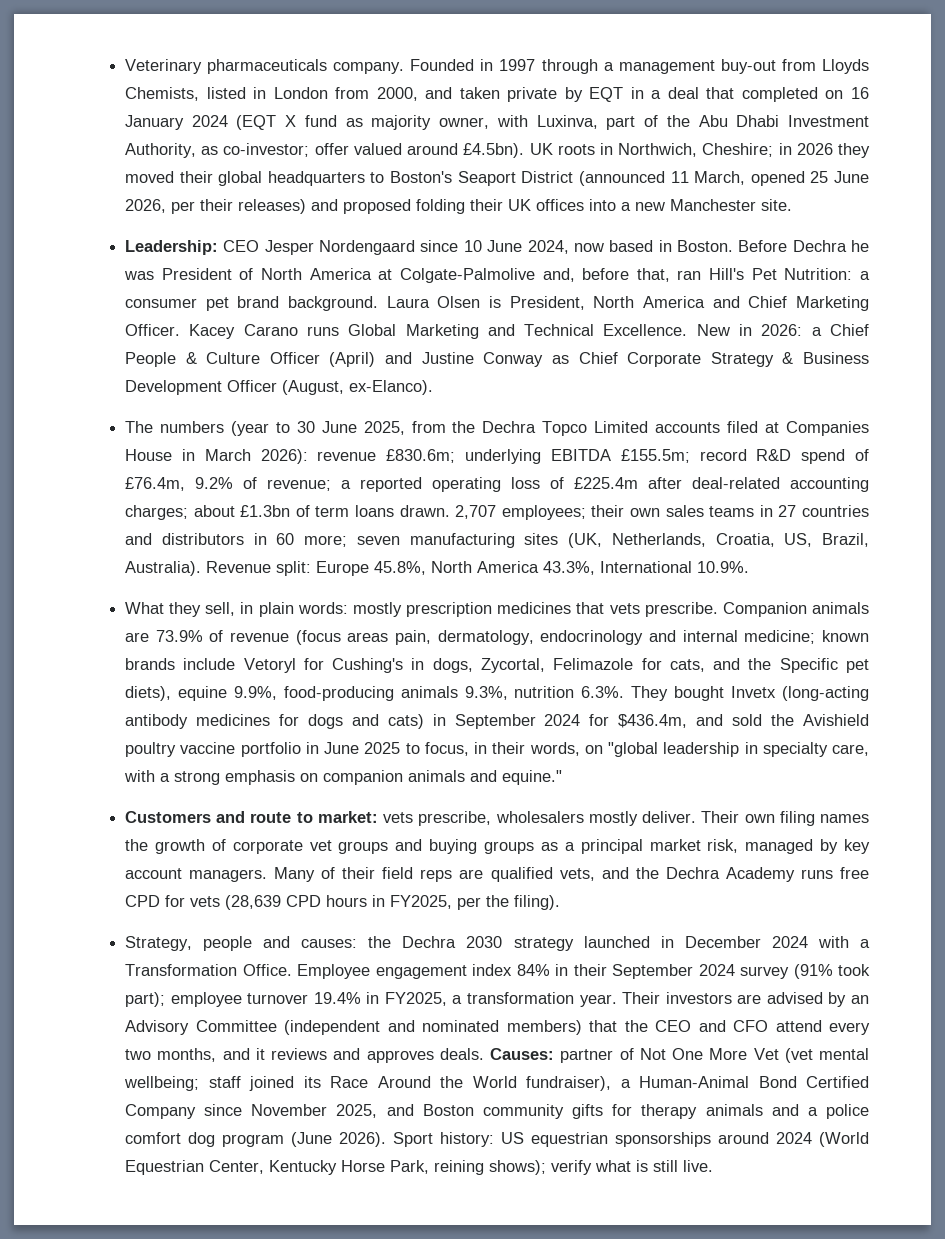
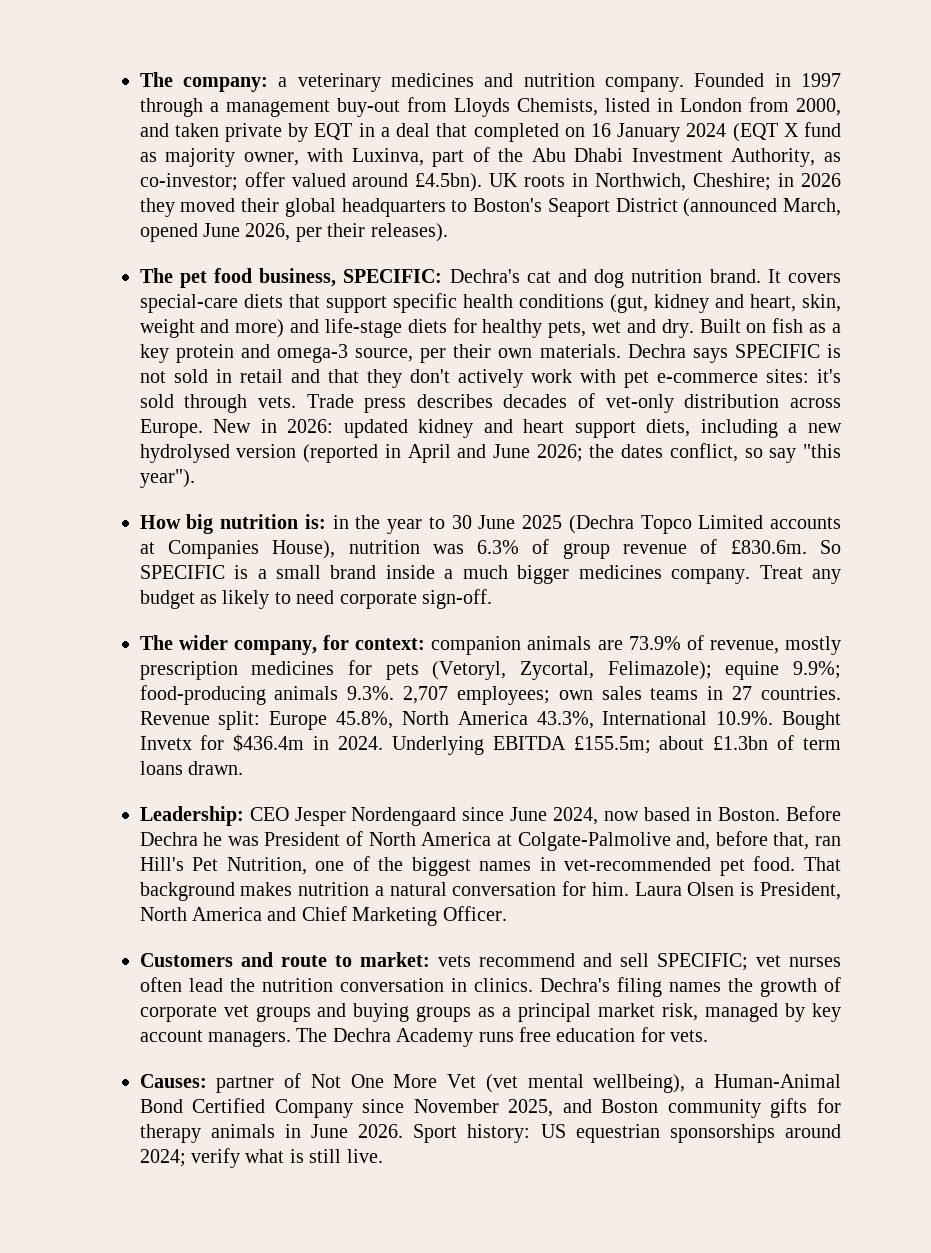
- Veterinary pharmaceuticals company.
+ The company: a veterinary medicines and nutrition company.
- in 2026 they moved their global headquarters to Boston's Seaport District (announced 11 March, opened 25 June 2026, per their releases) and proposed folding their UK offices into a new Manchester site.
+ in 2026 they moved their global headquarters to Boston's Seaport District (announced March, opened June 2026, per their releases).
+ The pet food business, SPECIFIC: Dechra's cat and dog nutrition brand. It covers special-care diets that support specific health conditions (gut, kidney and heart, skin, weight and more) and life-stage diets for healthy pets, wet and dry. Built on fish as a key protein and omega-3 source, per their own materials. Dechra says SPECIFIC is not sold in retail and that they don't actively work with pet e-commerce sites: it's sold through vets. Trade press describes decades of vet-only distribution across Europe. New in 2026: updated kidney and heart support diets, including a new hydrolysed version (reported in April and June 2026; the dates conflict, so say "this year").
+ How big nutrition is: in the year to 30 June 2025 (Dechra Topco Limited accounts at Companies House), nutrition was 6.3% of group revenue of £830.6m. So SPECIFIC is a small brand inside a much bigger medicines company. Treat any budget as likely to need corporate sign-off.
+ The wider company, for context: companion animals are 73.9% of revenue, mostly prescription medicines for pets (Vetoryl, Zycortal, Felimazole); equine 9.9%; food-producing animals 9.3%. 2,707 employees; own sales teams in 27 countries. Revenue split: Europe 45.8%, North America 43.3%, International 10.9%. Bought Invetx for $436.4m in 2024. Underlying EBITDA £155.5m; about £1.3bn of term loans drawn.
- Leadership: CEO Jesper Nordengaard since 10 June 2024, now based in Boston.
+ Leadership: CEO Jesper Nordengaard since June 2024, now based in Boston.
- Before Dechra he was President of North America at Colgate-Palmolive and, before that, ran Hill's Pet Nutrition: a consumer pet brand background.
+ Before Dechra he was President of North America at Colgate-Palmolive and, before that, ran Hill's Pet Nutrition, one of the biggest names in vet-recommended pet food. That background makes nutrition a natural conversation for him.
- Kacey Carano runs Global Marketing and Technical Excellence. New in 2026: a Chief People & Culture Officer (April) and Justine Conway as Chief Corporate Strategy & Business Development Officer (August, ex-Elanco).
- The numbers (year to 30 June 2025, from the Dechra Topco Limited accounts filed at Companies House in March 2026): revenue £830.6m; underlying EBITDA £155.5m; record R&D spend of £76.4m, 9.2% of revenue; a reported operating loss of £225.4m after deal-related accounting charges; about £1.3bn of term loans drawn. 2,707 employees; their own sales teams in 27 countries and distributors in 60 more; seven manufacturing sites (UK, Netherlands, Croatia, US, Brazil, Australia). Revenue split: Europe 45.8%, North America 43.3%, International 10.9%.
- What they sell, in plain words: mostly prescription medicines that vets prescribe. Companion animals are 73.9% of revenue (focus areas pain, dermatology, endocrinology and internal medicine; known brands include Vetoryl for Cushing's in dogs, Zycortal, Felimazole for cats, and the Specific pet diets), equine 9.9%, food-producing animals 9.3%, nutrition 6.3%. They bought Invetx (long-acting antibody medicines for dogs and cats) in September 2024 for $436.4m, and sold the Avishield poultry vaccine portfolio in June 2025 to focus, in their words, on "global leadership in specialty care, with a strong emphasis on companion animals and equine."
- Customers and route to market: vets prescribe, wholesalers mostly deliver. Their own filing names the growth of corporate vet groups and buying groups as a principal market risk, managed by key account managers.
+ Customers and route to market: vets recommend and sell SPECIFIC; vet nurses often lead the nutrition conversation in clinics. Dechra's filing names the growth of corporate vet groups and buying groups as a principal market risk, managed by key account managers.
- Many of their field reps are qualified vets, and the Dechra Academy runs free CPD for vets (28,639 CPD hours in FY2025, per the filing).
- Strategy, people and causes: the Dechra 2030 strategy launched in December 2024 with a Transformation Office. Employee engagement index 84% in their September 2024 survey (91% took part); employee turnover 19.4% in FY2025, a transformation year. Their investors are advised by an Advisory Committee (independent and nominated members) that the CEO and CFO attend every two months, and it reviews and approves deals. Causes: partner of Not One More Vet (vet mental wellbeing; staff joined its Race Around the World fundraiser), a Human-Animal Bond Certified Company since November 2025, and Boston community gifts for therapy animals and a police comfort dog program (June 2026).
+ The Dechra Academy runs free education for vets.
+ Causes: partner of Not One More Vet (vet mental wellbeing), a Human-Animal Bond Certified Company since November 2025, and Boston community gifts for therapy animals in June 2026.
- Sport history: US equestrian sponsorships around 2024 (World Equestrian Center, Kentucky Horse Park, reining shows); verify what is still live.
+ Sport history: US equestrian sponsorships around 2024; verify what is still live.

